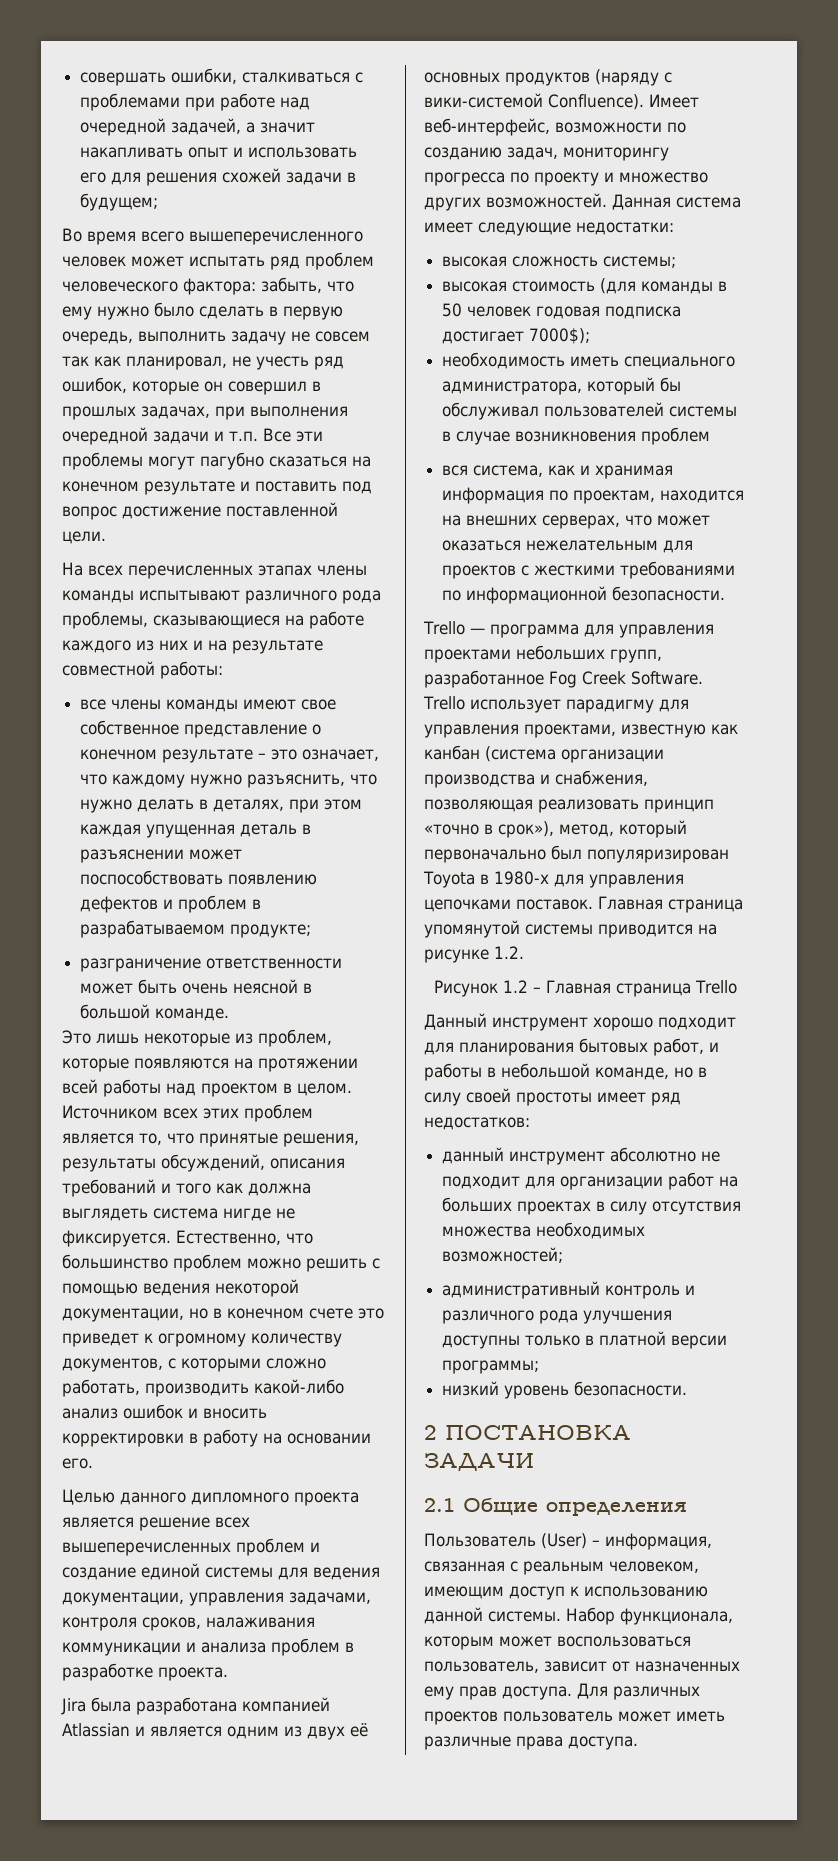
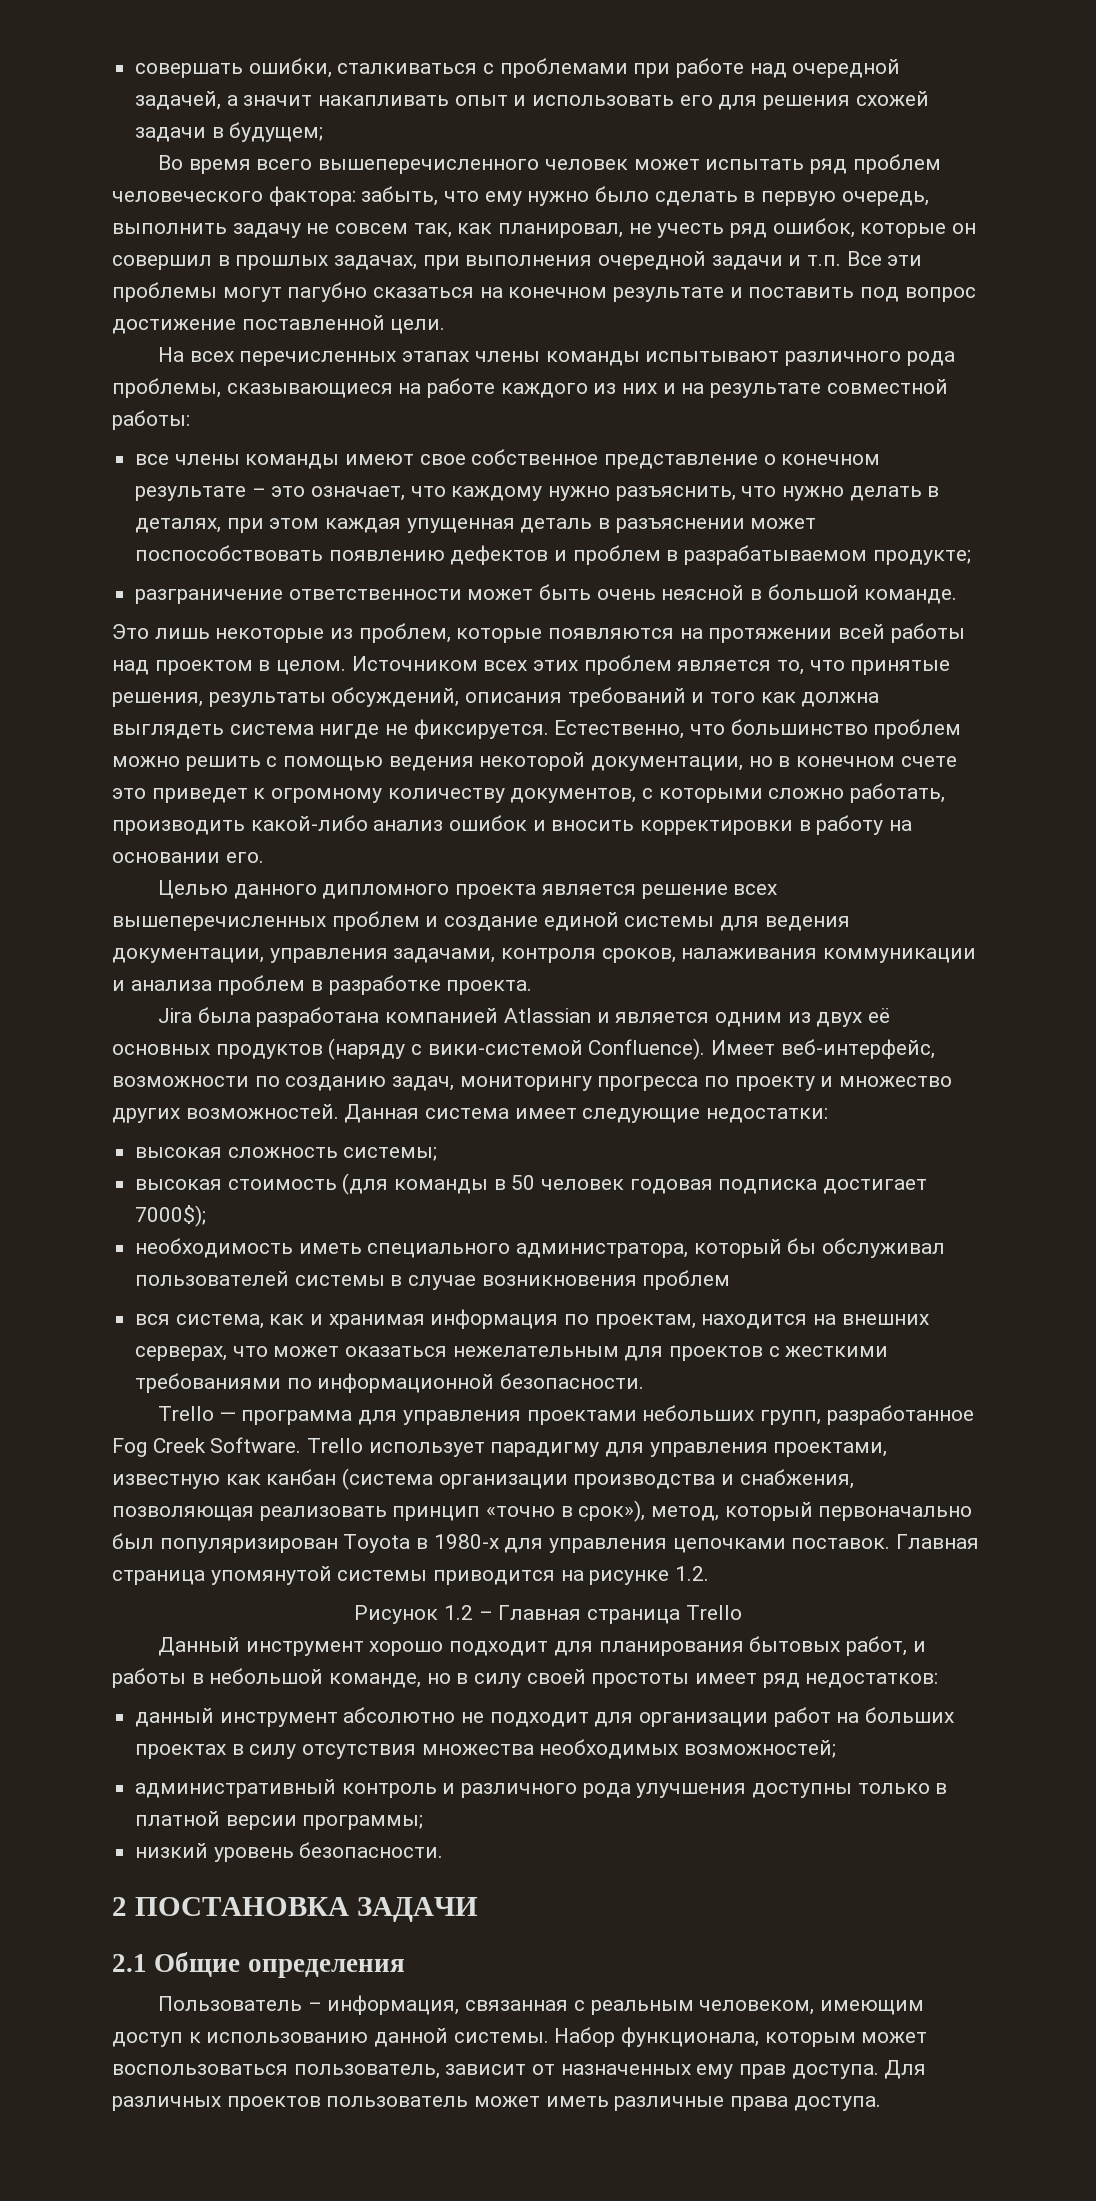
- Во время всего вышеперечисленного человек может испытать ряд проблем человеческого фактора: забыть, что ему нужно было сделать в первую очередь, выполнить задачу не совсем так как планировал, не учесть ряд ошибок, которые он совершил в прошлых задачах, при выполнения очередной задачи и т.п. Все эти проблемы могут пагубно сказаться на конечном результате и поставить под вопрос достижение поставленной цели.
+ Во время всего вышеперечисленного человек может испытать ряд проблем человеческого фактора: забыть, что ему нужно было сделать в первую очередь, выполнить задачу не совсем так, как планировал, не учесть ряд ошибок, которые он совершил в прошлых задачах, при выполнения очередной задачи и т.п. Все эти проблемы могут пагубно сказаться на конечном результате и поставить под вопрос достижение поставленной цели.
- Пользователь (User) – информация, связанная с реальным человеком, имеющим доступ к использованию данной системы.
+ Пользователь – информация, связанная с реальным человеком, имеющим доступ к использованию данной системы.

